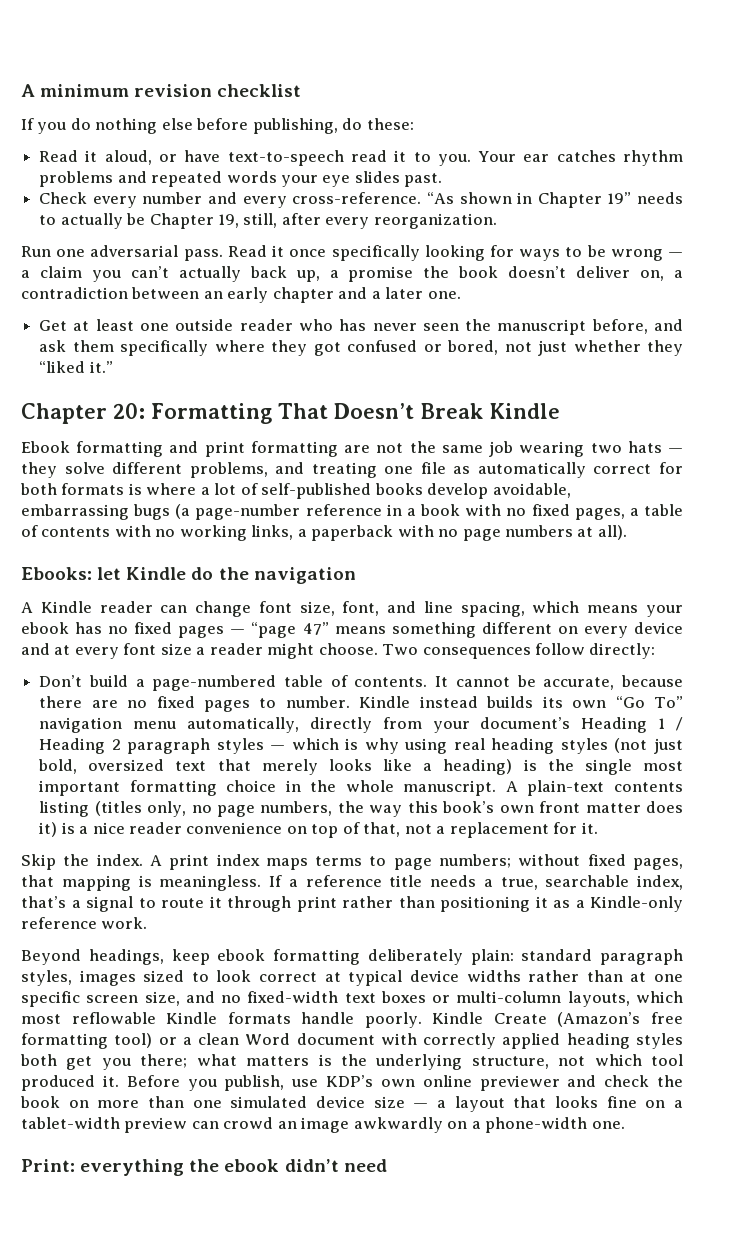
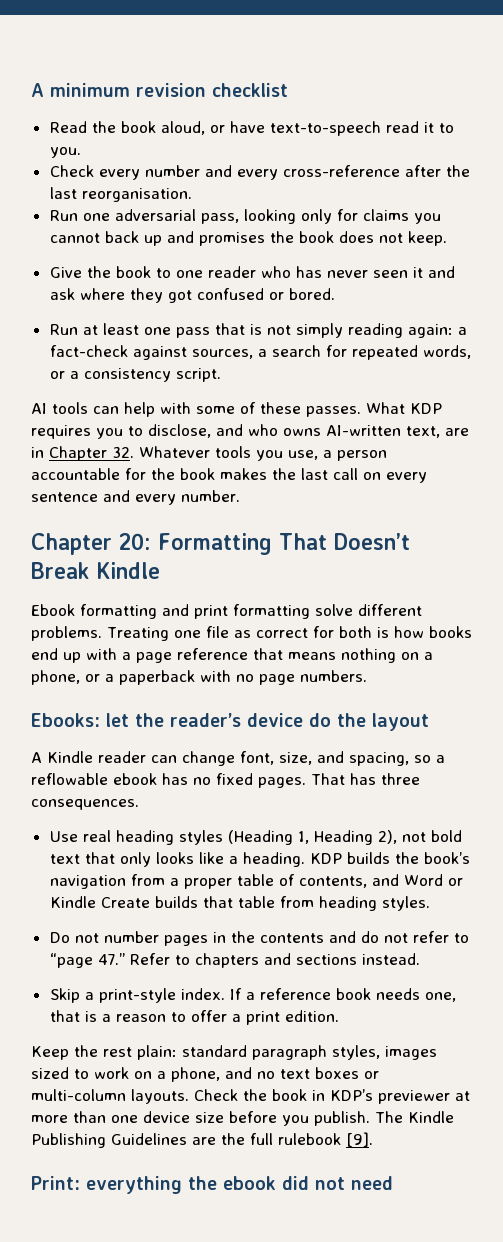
- If you do nothing else before publishing, do these:
- Read it aloud, or have text-to-speech read it to you. Your ear catches rhythm problems and repeated words your eye slides past.
+ Read the book aloud, or have text-to-speech read it to you.
- Check every number and every cross-reference. “As shown in Chapter 19” needs to actually be Chapter 19, still, after every reorganization.
- Run one adversarial pass. Read it once specifically looking for ways to be wrong — a claim you can’t actually back up, a promise the book doesn’t deliver on, a contradiction between an early chapter and a later one.
- Get at least one outside reader who has never seen the manuscript before, and ask them specifically where they got confused or bored, not just whether they “liked it.”
+ Check every number and every cross-reference after the last reorganisation.
+ Run one adversarial pass, looking only for claims you cannot back up and promises the book does not keep.
+ Give the book to one reader who has never seen it and ask where they got confused or bored.
+ Run at least one pass that is not simply reading again: a fact-check against sources, a search for repeated words, or a consistency script.
+ AI tools can help with some of these passes. What KDP requires you to disclose, and who owns AI-written text, are in Chapter 32. Whatever tools you use, a person accountable for the book makes the last call on every sentence and every number.
- Ebook formatting and print formatting are not the same job wearing two hats — they solve different problems, and treating one file as automatically correct for both formats is where a lot of self-published books develop avoidable, embarrassing bugs (a page-number reference in a book with no fixed pages, a table of contents with no working links, a paperback with no page numbers at all).
+ Ebook formatting and print formatting solve different problems. Treating one file as correct for both is how books end up with a page reference that means nothing on a phone, or a paperback with no page numbers.
- Ebooks: let Kindle do the navigation
+ Ebooks: let the reader’s device do the layout
- A Kindle reader can change font size, font, and line spacing, which means your ebook has no fixed pages — “page 47” means something different on every device and at every font size a reader might choose. Two consequences follow directly:
- Don’t build a page-numbered table of contents. It cannot be accurate, because there are no fixed pages to number. Kindle instead builds its own “Go To” navigation menu automatically, directly from your document’s Heading 1 / Heading 2 paragraph styles — which is why using real heading styles (not just bold, oversized text that merely looks like a heading) is the single most important formatting choice in the whole manuscript. A plain-text contents listing (titles only, no page numbers, the way this book’s own front matter does it) is a nice reader convenience on top of that, not a replacement for it.
- Skip the index. A print index maps terms to page numbers; without fixed pages, that mapping is meaningless. If a reference title needs a true, searchable index, that’s a signal to route it through print rather than positioning it as a Kindle-only reference work.
- Beyond headings, keep ebook formatting deliberately plain: standard paragraph styles, images sized to look correct at typical device widths rather than at one specific screen size, and no fixed-width text boxes or multi-column layouts, which most reflowable Kindle formats handle poorly. Kindle Create (Amazon’s free formatting tool) or a clean Word document with correctly applied heading styles both get you there; what matters is the underlying structure, not which tool produced it. Before you publish, use KDP’s own online previewer and check the book on more than one simulated device size — a layout that looks fine on a tablet-width preview can crowd an image awkwardly on a phone-width one.
+ A Kindle reader can change font, size, and spacing, so a reflowable ebook has no fixed pages. That has three consequences.
+ Use real heading styles (Heading 1, Heading 2), not bold text that only looks like a heading. KDP builds the book’s navigation from a proper table of contents, and Word or Kindle Create builds that table from heading styles.
+ Do not number pages in the contents and do not refer to “page 47.” Refer to chapters and sections instead.
+ Skip a print-style index. If a reference book needs one, that is a reason to offer a print edition.
+ Keep the rest plain: standard paragraph styles, images sized to work on a phone, and no text boxes or multi-column layouts. Check the book in KDP’s previewer at more than one device size before you publish. The Kindle Publishing Guidelines are the full rulebook [9].
- Print: everything the ebook didn’t need
+ Print: everything the ebook did not need

